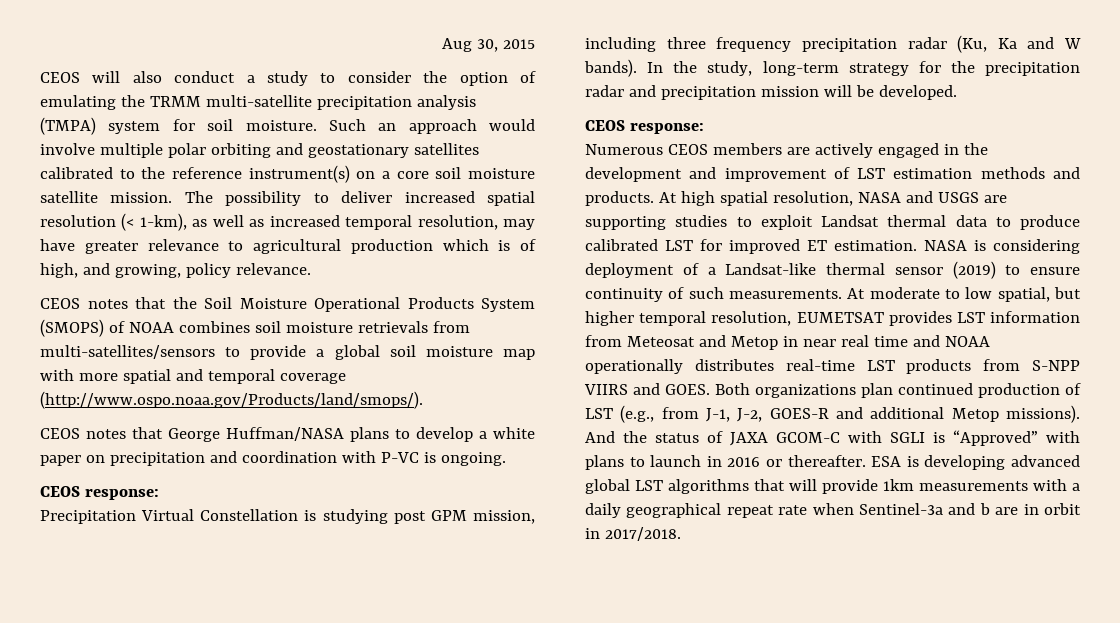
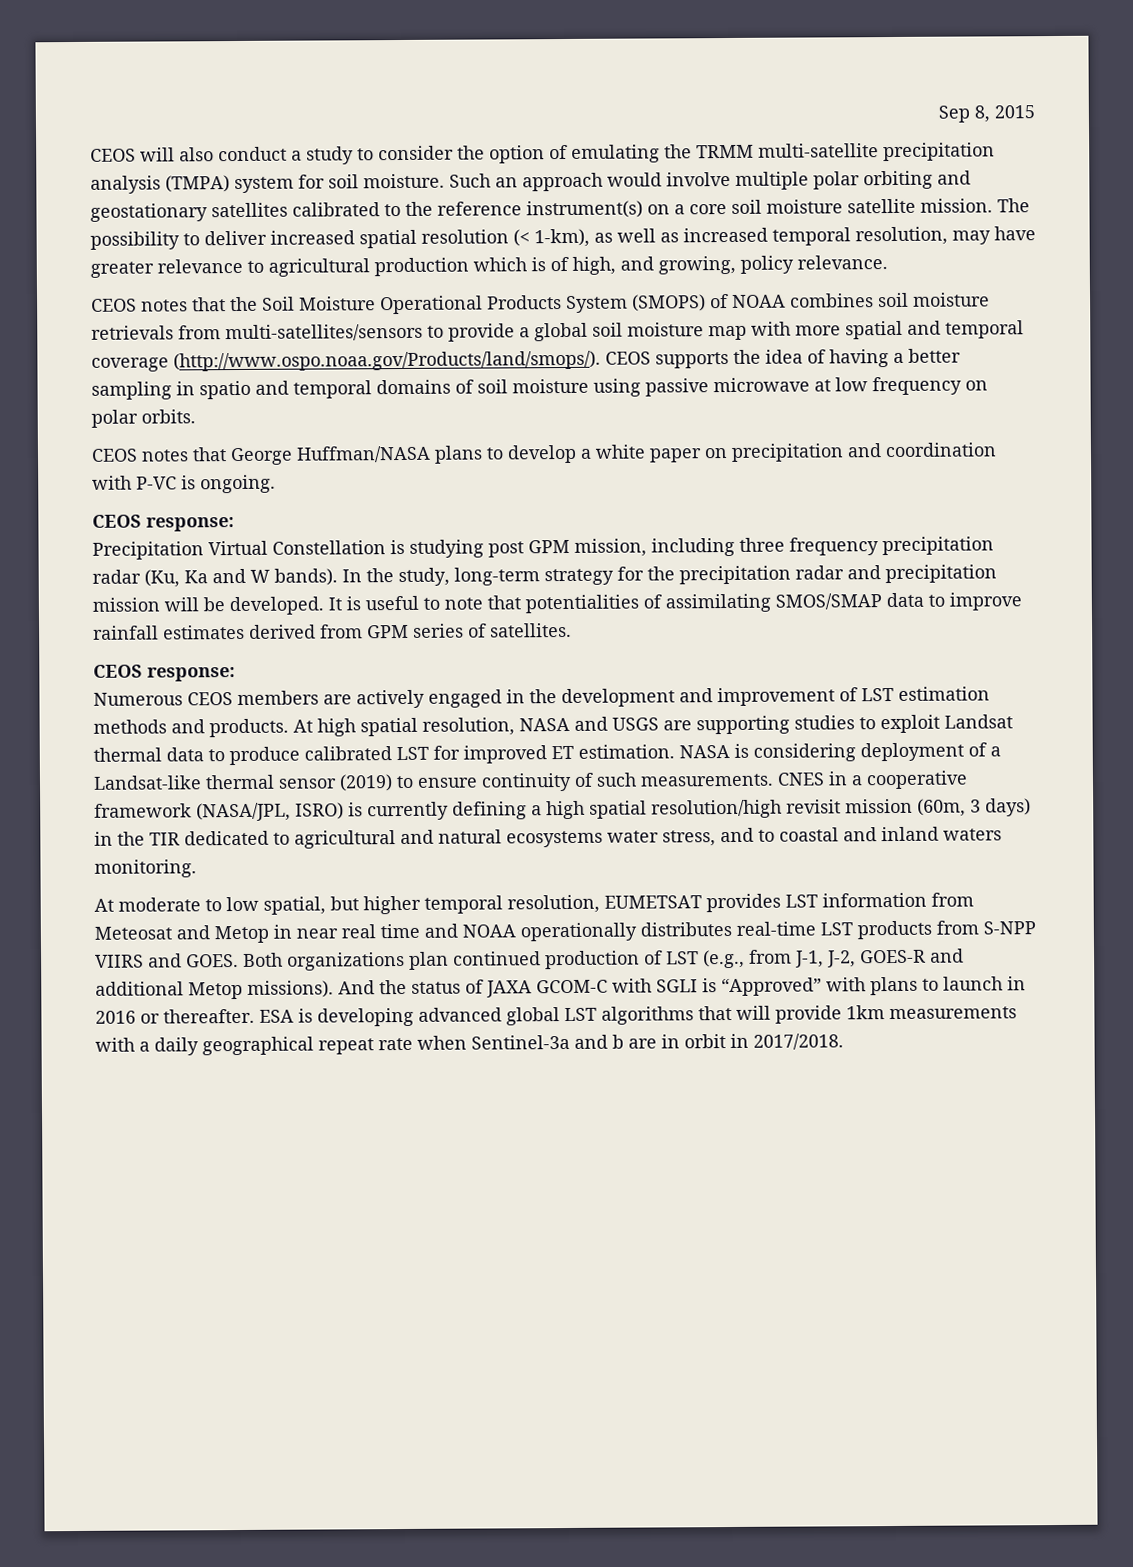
- Aug 30, 2015
+ Sep 8, 2015
- CEOS notes that the Soil Moisture Operational Products System (SMOPS) of NOAA combines soil moisture retrievals from multi-satellites/sensors to provide a global soil moisture map with more spatial and temporal coverage (http://www.ospo.noaa.gov/Products/land/smops/).
+ CEOS notes that the Soil Moisture Operational Products System (SMOPS) of NOAA combines soil moisture retrievals from multi-satellites/sensors to provide a global soil moisture map with more spatial and temporal coverage (http://www.ospo.noaa.gov/Products/land/smops/). CEOS supports the idea of having a better sampling in spatio and temporal domains of soil moisture using passive microwave at low frequency on polar orbits.
+ It is useful to note that potentialities of assimilating SMOS/SMAP data to improve rainfall estimates derived from GPM series of satellites.
- NASA is considering deployment of a Landsat-like thermal sensor (2019) to ensure continuity of such measurements. At moderate to low spatial, but higher temporal resolution, EUMETSAT provides LST information from Meteosat and Metop in near real time and NOAA operationally distributes real-time LST products from S-NPP VIIRS and GOES.
+ NASA is considering deployment of a Landsat-like thermal sensor (2019) to ensure continuity of such measurements. CNES in a cooperative framework (NASA/JPL, ISRO) is currently defining a high spatial resolution/high revisit mission (60m, 3 days) in the TIR dedicated to agricultural and natural ecosystems water stress, and to coastal and inland waters monitoring.
+ At moderate to low spatial, but higher temporal resolution, EUMETSAT provides LST information from Meteosat and Metop in near real time and NOAA operationally distributes real-time LST products from S-NPP VIIRS and GOES.

